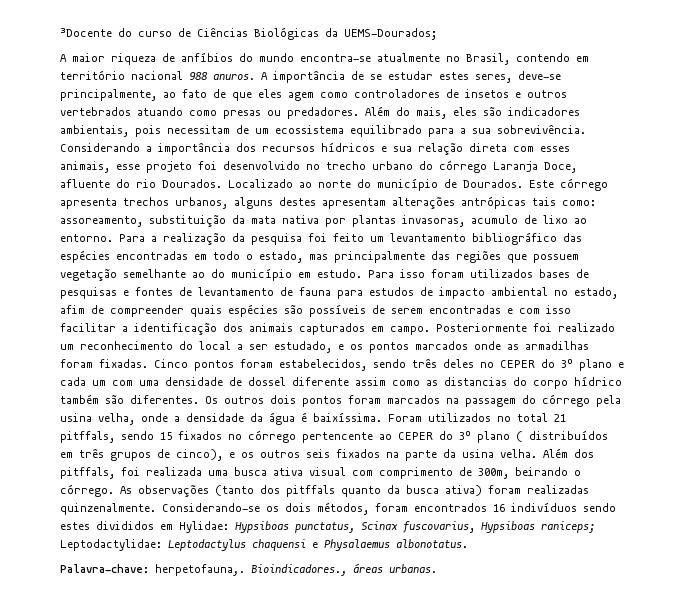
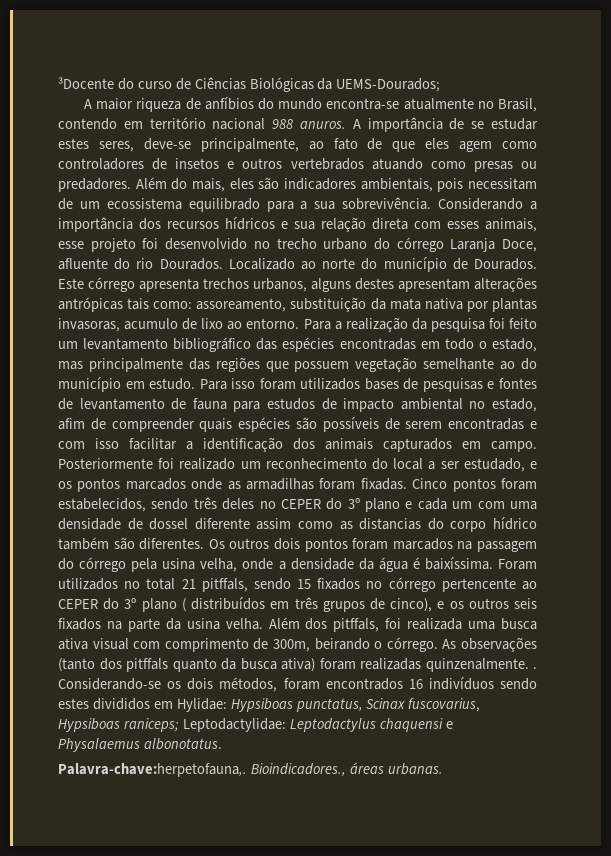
- As observações (tanto dos pitffals quanto da busca ativa) foram realizadas quinzenalmente.
+ As observações (tanto dos pitffals quanto da busca ativa) foram realizadas quinzenalmente. .
- Palavra-chave: herpetofauna,.
+ Palavra-chave:herpetofauna,.

